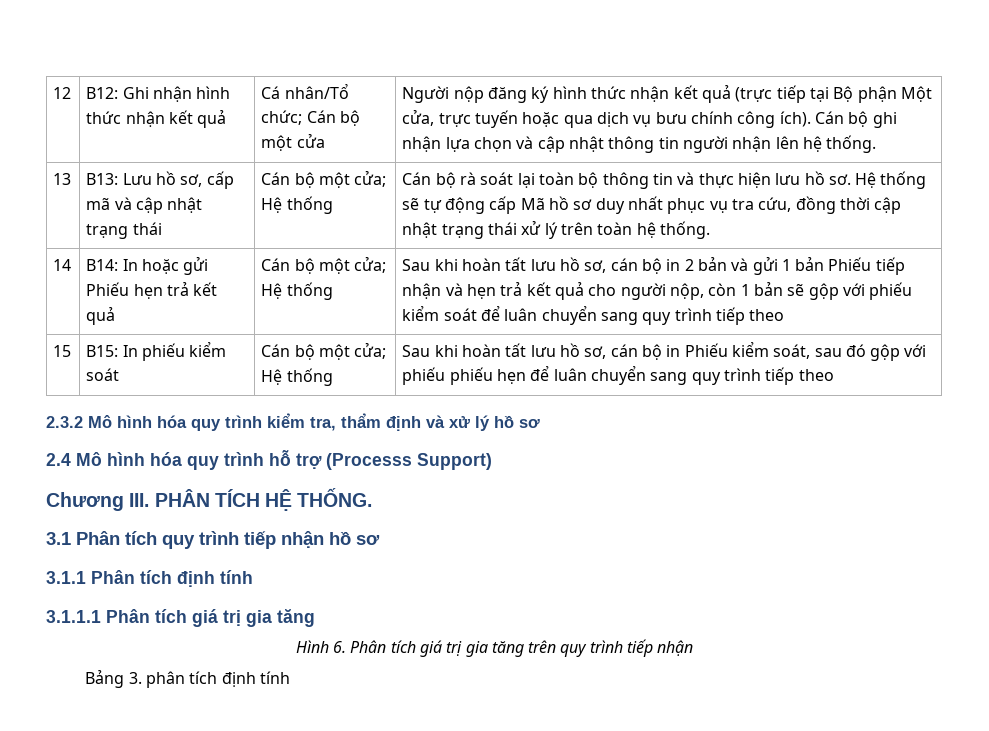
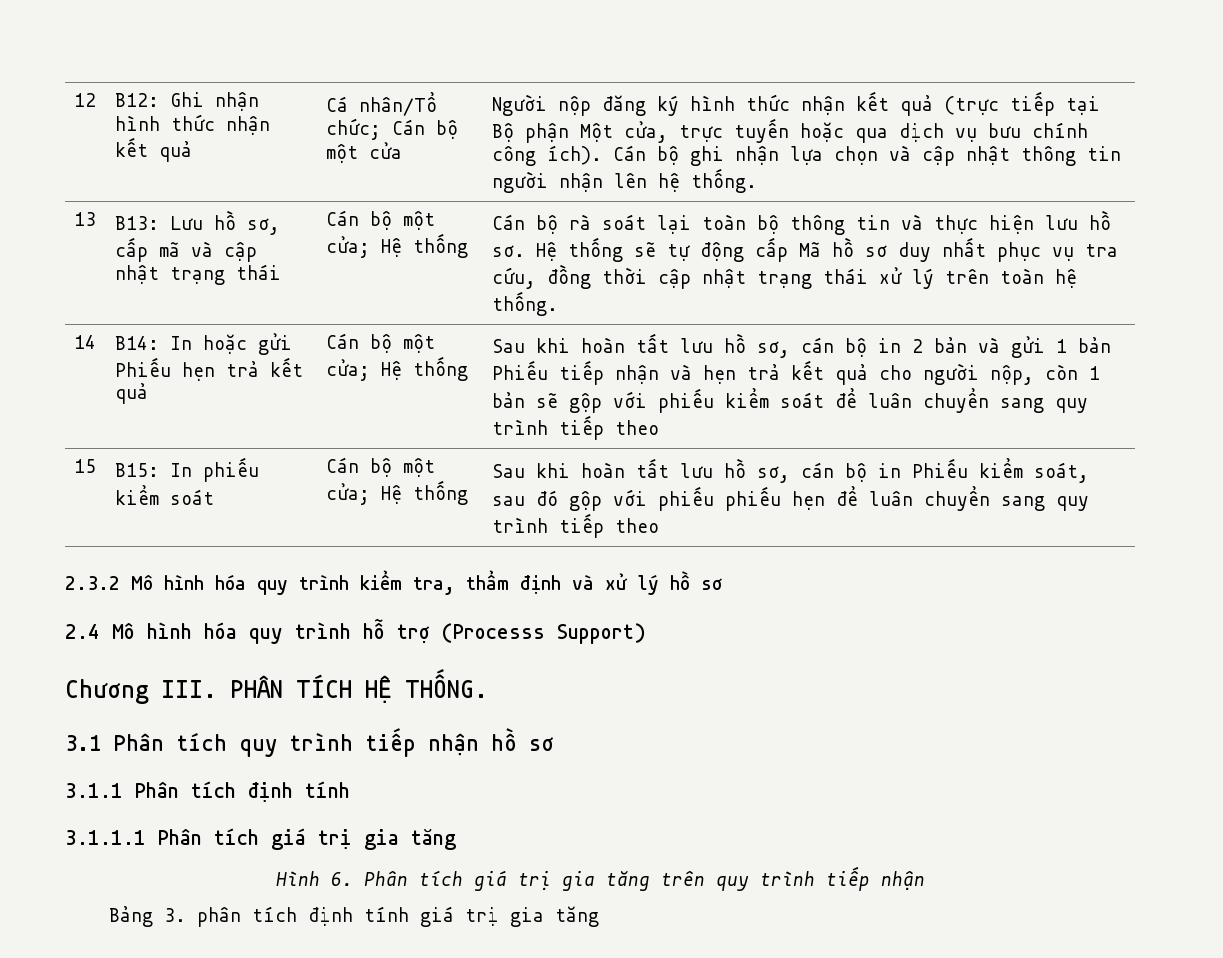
- Bảng 3. phân tích định tính
+ Bảng 3. phân tích định tính giá trị gia tăng

